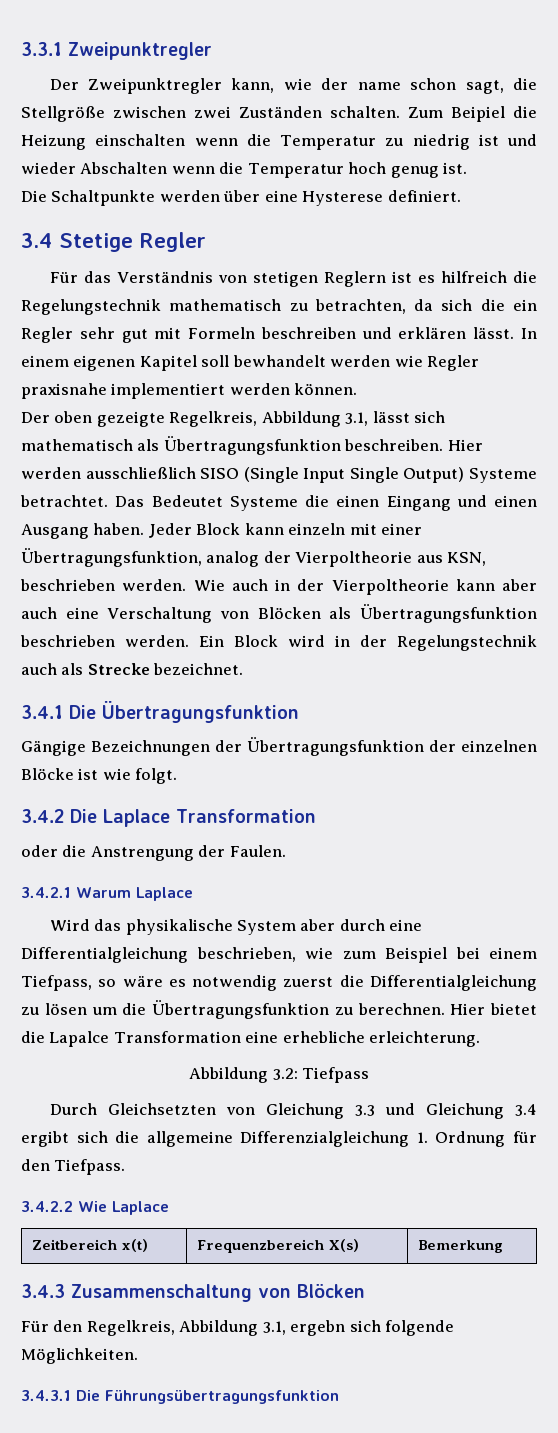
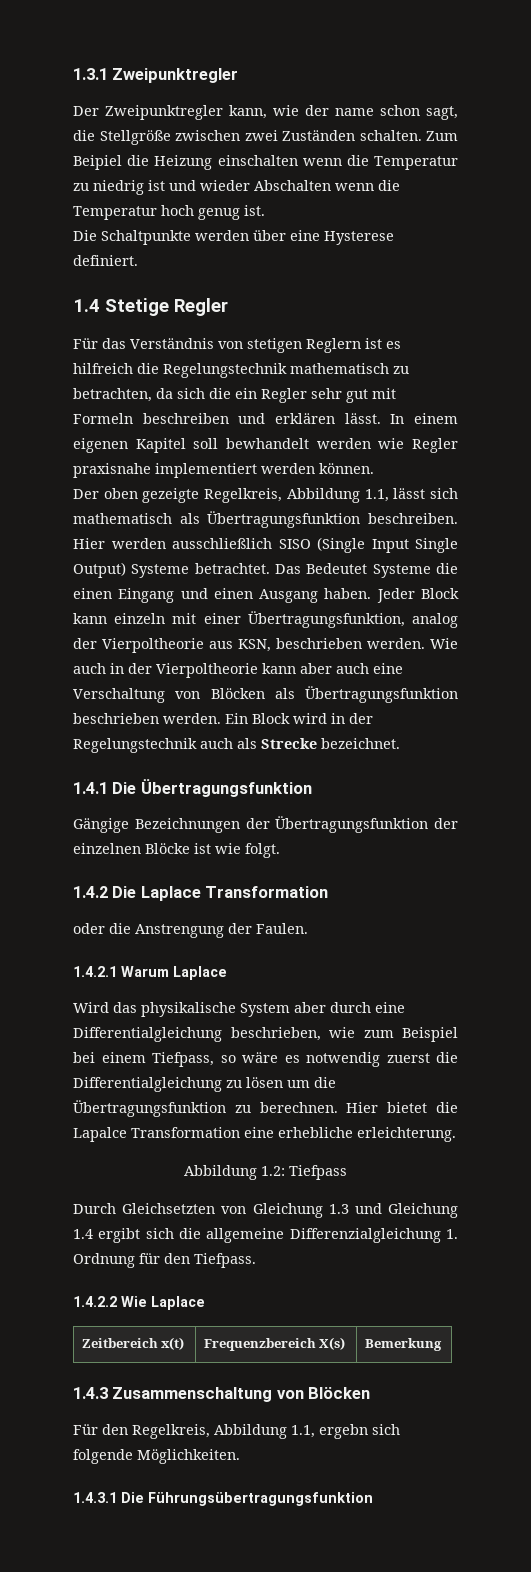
- 3.3.1 Zweipunktregler
+ 1.3.1 Zweipunktregler
- 3.4 Stetige Regler
+ 1.4 Stetige Regler
- Der oben gezeigte Regelkreis, Abbildung 3.1, lässt sich mathematisch als Übertragungsfunktion beschreiben.
+ Der oben gezeigte Regelkreis, Abbildung 1.1, lässt sich mathematisch als Übertragungsfunktion beschreiben.
- 3.4.1 Die Übertragungsfunktion
+ 1.4.1 Die Übertragungsfunktion
- 3.4.2 Die Laplace Transformation
+ 1.4.2 Die Laplace Transformation
- 3.4.2.1 Warum Laplace
+ 1.4.2.1 Warum Laplace
- Abbildung 3.2: Tiefpass
+ Abbildung 1.2: Tiefpass
- Durch Gleichsetzten von Gleichung 3.3 und Gleichung 3.4 ergibt sich die allgemeine Differenzialgleichung 1. Ordnung für den Tiefpass.
+ Durch Gleichsetzten von Gleichung 1.3 und Gleichung 1.4 ergibt sich die allgemeine Differenzialgleichung 1. Ordnung für den Tiefpass.
- 3.4.2.2 Wie Laplace
+ 1.4.2.2 Wie Laplace
- 3.4.3 Zusammenschaltung von Blöcken
+ 1.4.3 Zusammenschaltung von Blöcken
- Für den Regelkreis, Abbildung 3.1, ergebn sich folgende Möglichkeiten.
+ Für den Regelkreis, Abbildung 1.1, ergebn sich folgende Möglichkeiten.
- 3.4.3.1 Die Führungsübertragungsfunktion
+ 1.4.3.1 Die Führungsübertragungsfunktion

